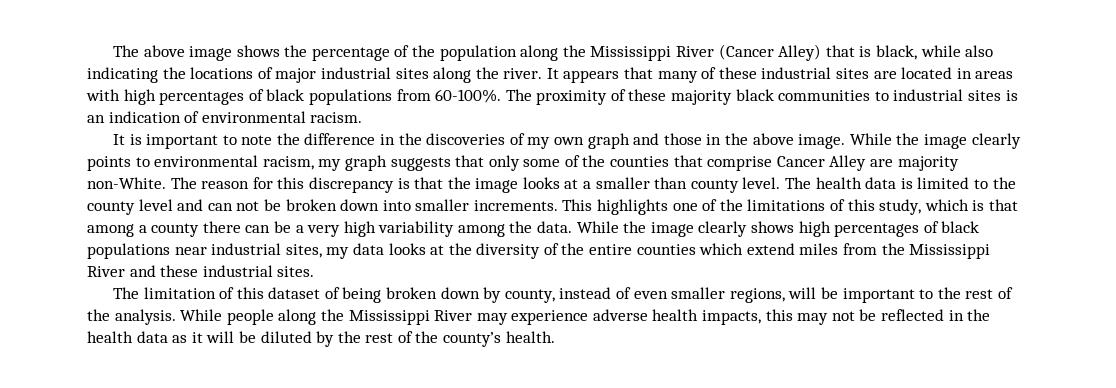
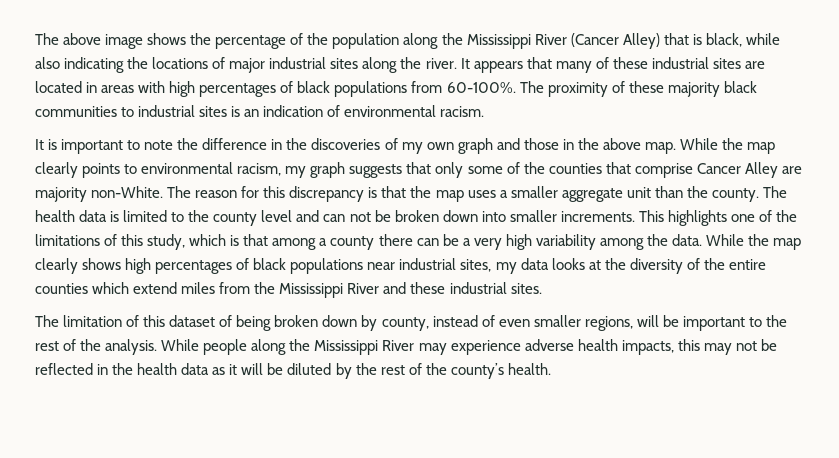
- It is important to note the difference in the discoveries of my own graph and those in the above image. While the image clearly points to environmental racism, my graph suggests that only some of the counties that comprise Cancer Alley are majority non-White.
+ It is important to note the difference in the discoveries of my own graph and those in the above map. While the map clearly points to environmental racism, my graph suggests that only some of the counties that comprise Cancer Alley are majority non-White.
- The reason for this discrepancy is that the image looks at a smaller than county level.
+ The reason for this discrepancy is that the map uses a smaller aggregate unit than the county.
- While the image clearly shows high percentages of black populations near industrial sites, my data looks at the diversity of the entire counties which extend miles from the Mississippi River and these industrial sites.
+ While the map clearly shows high percentages of black populations near industrial sites, my data looks at the diversity of the entire counties which extend miles from the Mississippi River and these industrial sites.

